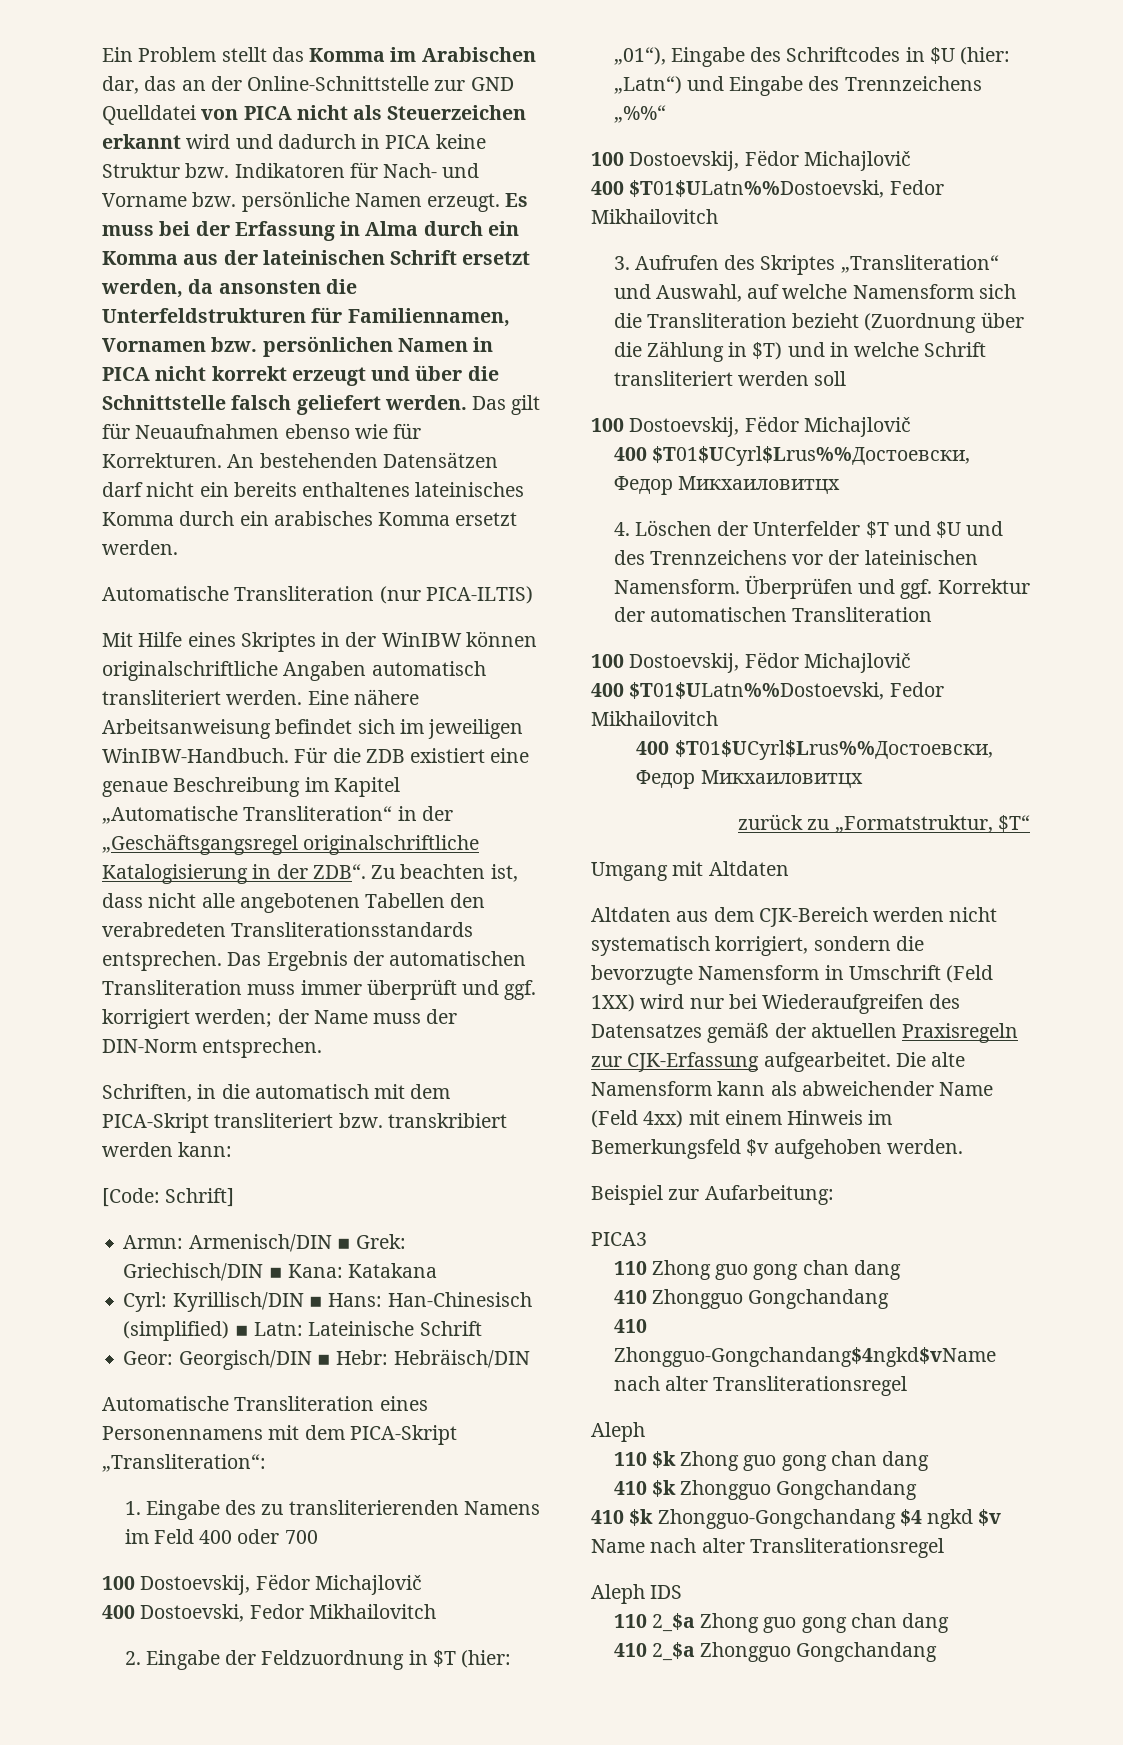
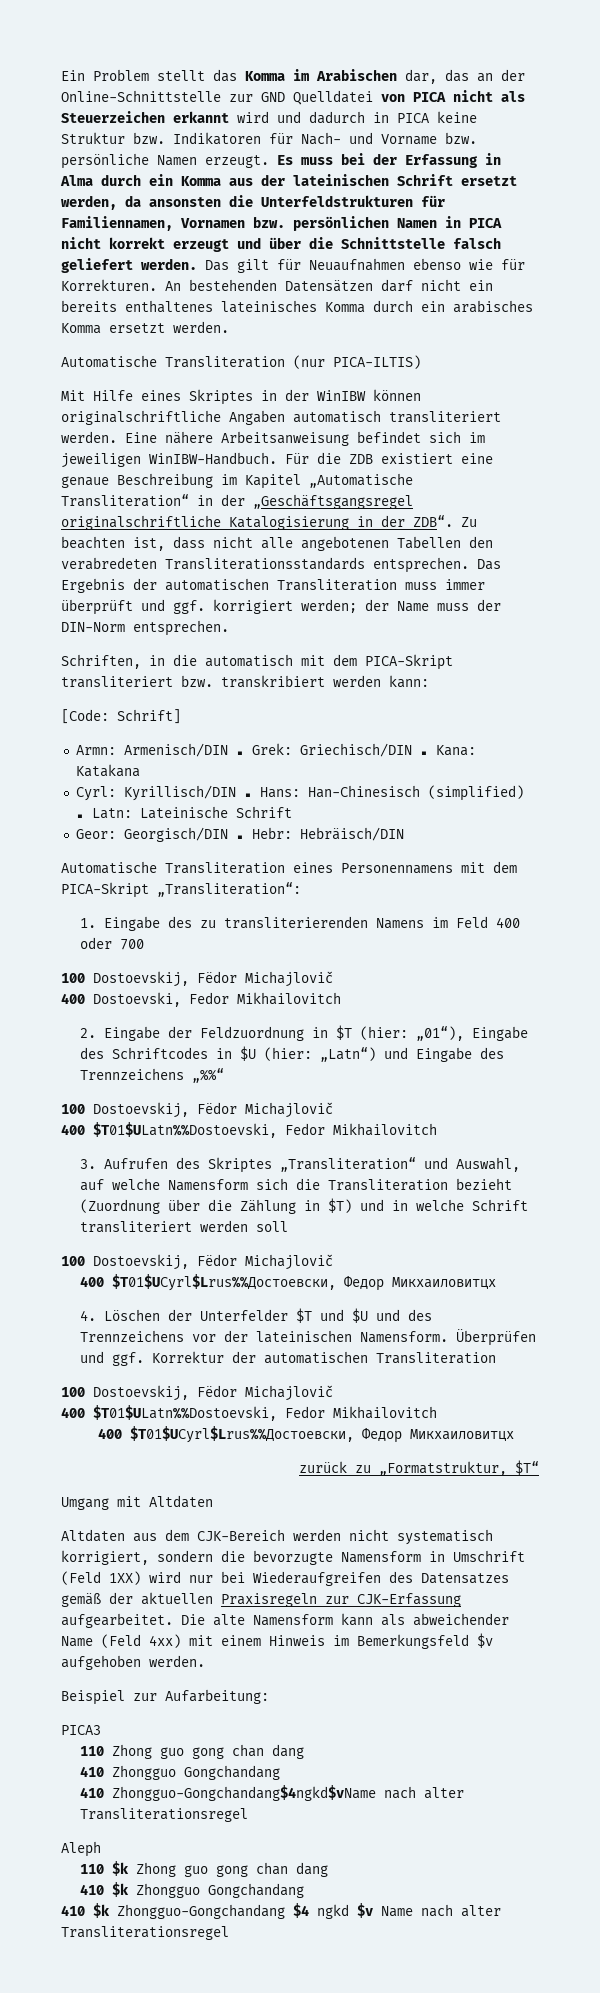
- Aleph IDS
- 110 2_$a Zhong guo gong chan dang
- 410 2_$a Zhongguo Gongchandang

